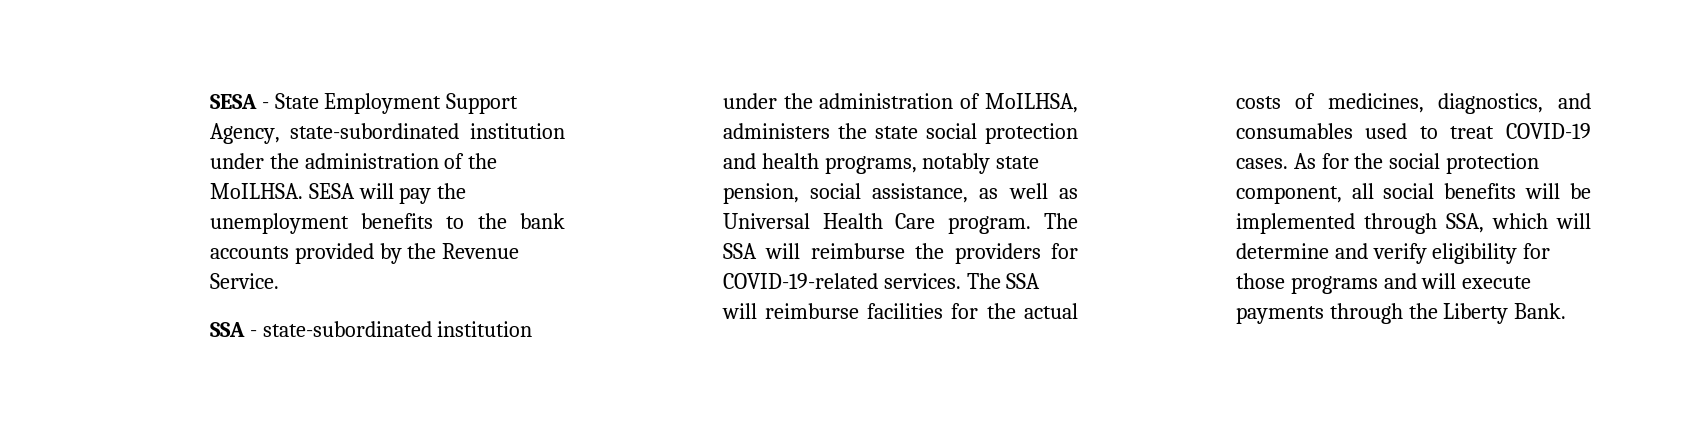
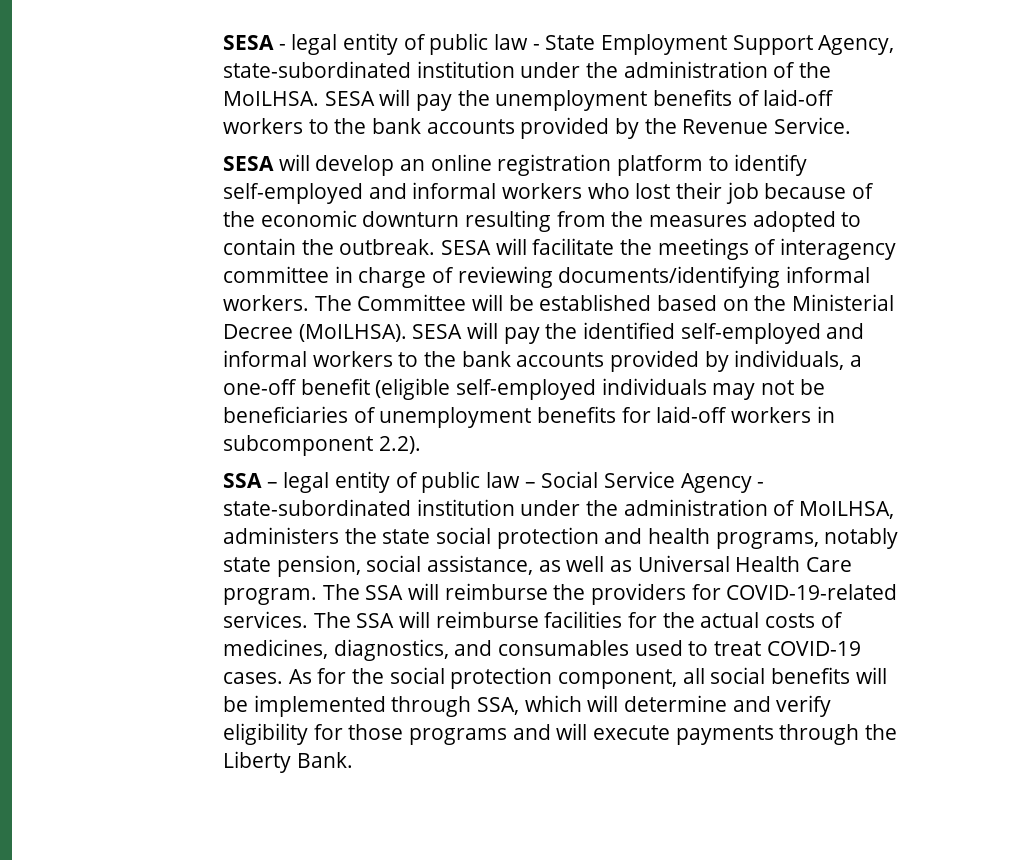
- SESA - State Employment Support Agency, state-subordinated institution under the administration of the MoILHSA.
+ SESA - legal entity of public law - State Employment Support Agency, state-subordinated institution under the administration of the MoILHSA.
- SESA will pay the unemployment benefits to the bank accounts provided by the Revenue Service.
+ SESA will pay the unemployment benefits of laid-off workers to the bank accounts provided by the Revenue Service.
- SSA - state-subordinated institution under the administration of MoILHSA, administers the state social protection and health programs, notably state pension, social assistance, as well as Universal Health Care program.
+ SESA will develop an online registration platform to identify self-employed and informal workers who lost their job because of the economic downturn resulting from the measures adopted to contain the outbreak. SESA will facilitate the meetings of interagency committee in charge of reviewing documents/identifying informal workers. The Committee will be established based on the Ministerial Decree (MoILHSA). SESA will pay the identified self-employed and informal workers to the bank accounts provided by individuals, a one-off benefit (eligible self-employed individuals may not be beneficiaries of unemployment benefits for laid-off workers in subcomponent 2.2).
+ SSA – legal entity of public law – Social Service Agency - state-subordinated institution under the administration of MoILHSA, administers the state social protection and health programs, notably state pension, social assistance, as well as Universal Health Care program.

